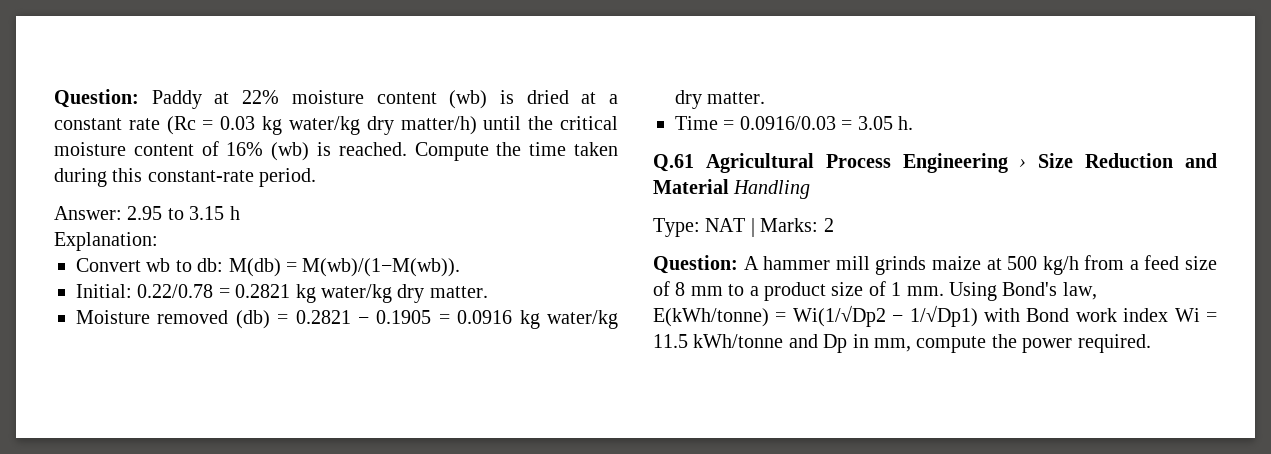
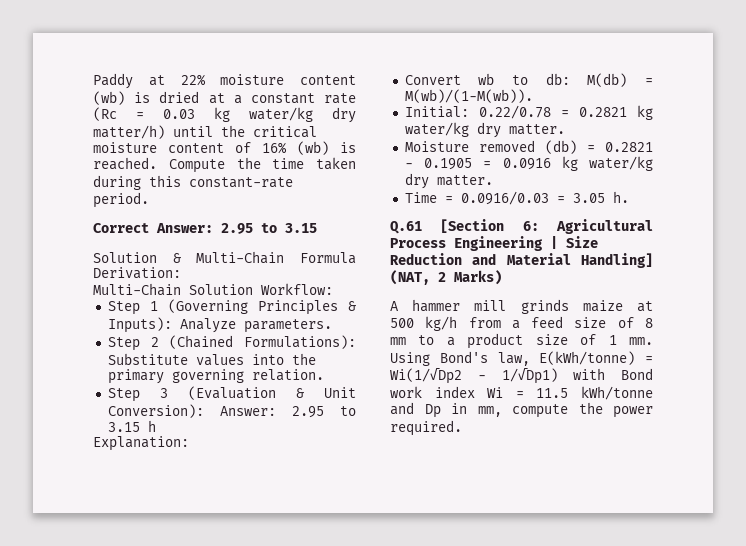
- Question: Paddy at 22% moisture content (wb) is dried at a constant rate (Rc = 0.03 kg water/kg dry matter/h) until the critical moisture content of 16% (wb) is reached.
+ Paddy at 22% moisture content (wb) is dried at a constant rate (Rc = 0.03 kg water/kg dry matter/h) until the critical moisture content of 16% (wb) is reached.
- Answer: 2.95 to 3.15 h
+ Correct Answer: 2.95 to 3.15
+ Solution & Multi-Chain Formula Derivation:
+ Multi-Chain Solution Workflow:
+ Step 1 (Governing Principles & Inputs): Analyze parameters.
+ Step 2 (Chained Formulations): Substitute values into the primary governing relation.
+ Step 3 (Evaluation & Unit Conversion): Answer: 2.95 to 3.15 h
- Q.61 Agricultural Process Engineering › Size Reduction and Material Handling
- Type: NAT | Marks: 2
- Question: A hammer mill grinds maize at 500 kg/h from a feed size of 8 mm to a product size of 1 mm.
+ Q.61 [Section 6: Agricultural Process Engineering | Size Reduction and Material Handling] (NAT, 2 Marks)
+ A hammer mill grinds maize at 500 kg/h from a feed size of 8 mm to a product size of 1 mm.

